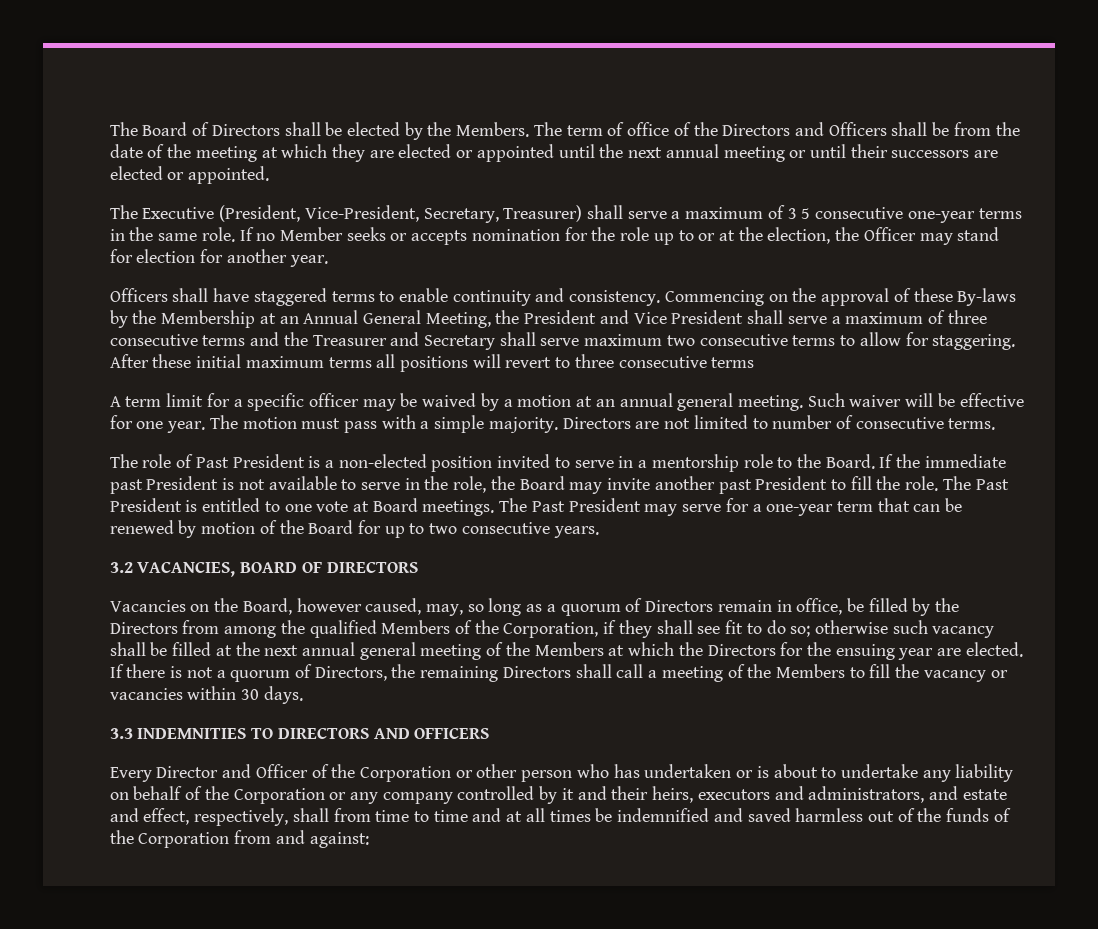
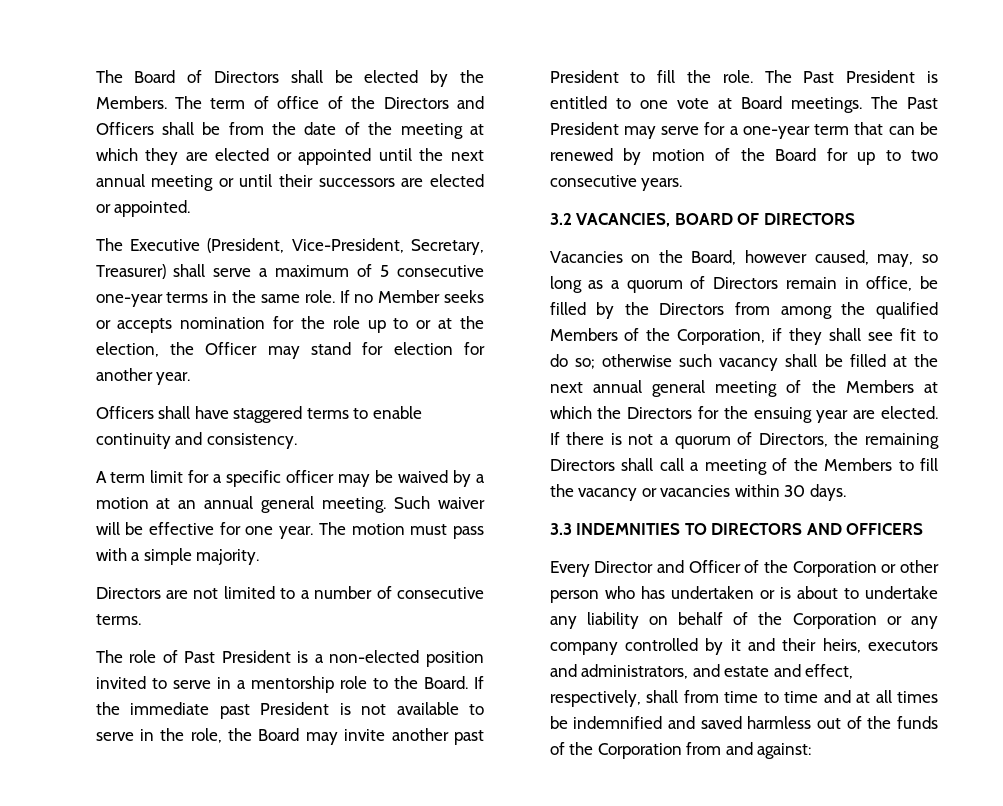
- The Executive (President, Vice-President, Secretary, Treasurer) shall serve a maximum of 3 5 consecutive one-year terms in the same role.
+ The Executive (President, Vice-President, Secretary, Treasurer) shall serve a maximum of 5 consecutive one-year terms in the same role.
- Commencing on the approval of these By-laws by the Membership at an Annual General Meeting, the President and Vice President shall serve a maximum of three consecutive terms and the Treasurer and Secretary shall serve maximum two consecutive terms to allow for staggering. After these initial maximum terms all positions will revert to three consecutive terms
- The motion must pass with a simple majority. Directors are not limited to number of consecutive terms.
+ The motion must pass with a simple majority.
+ Directors are not limited to a number of consecutive terms.

